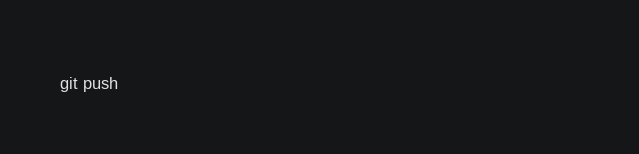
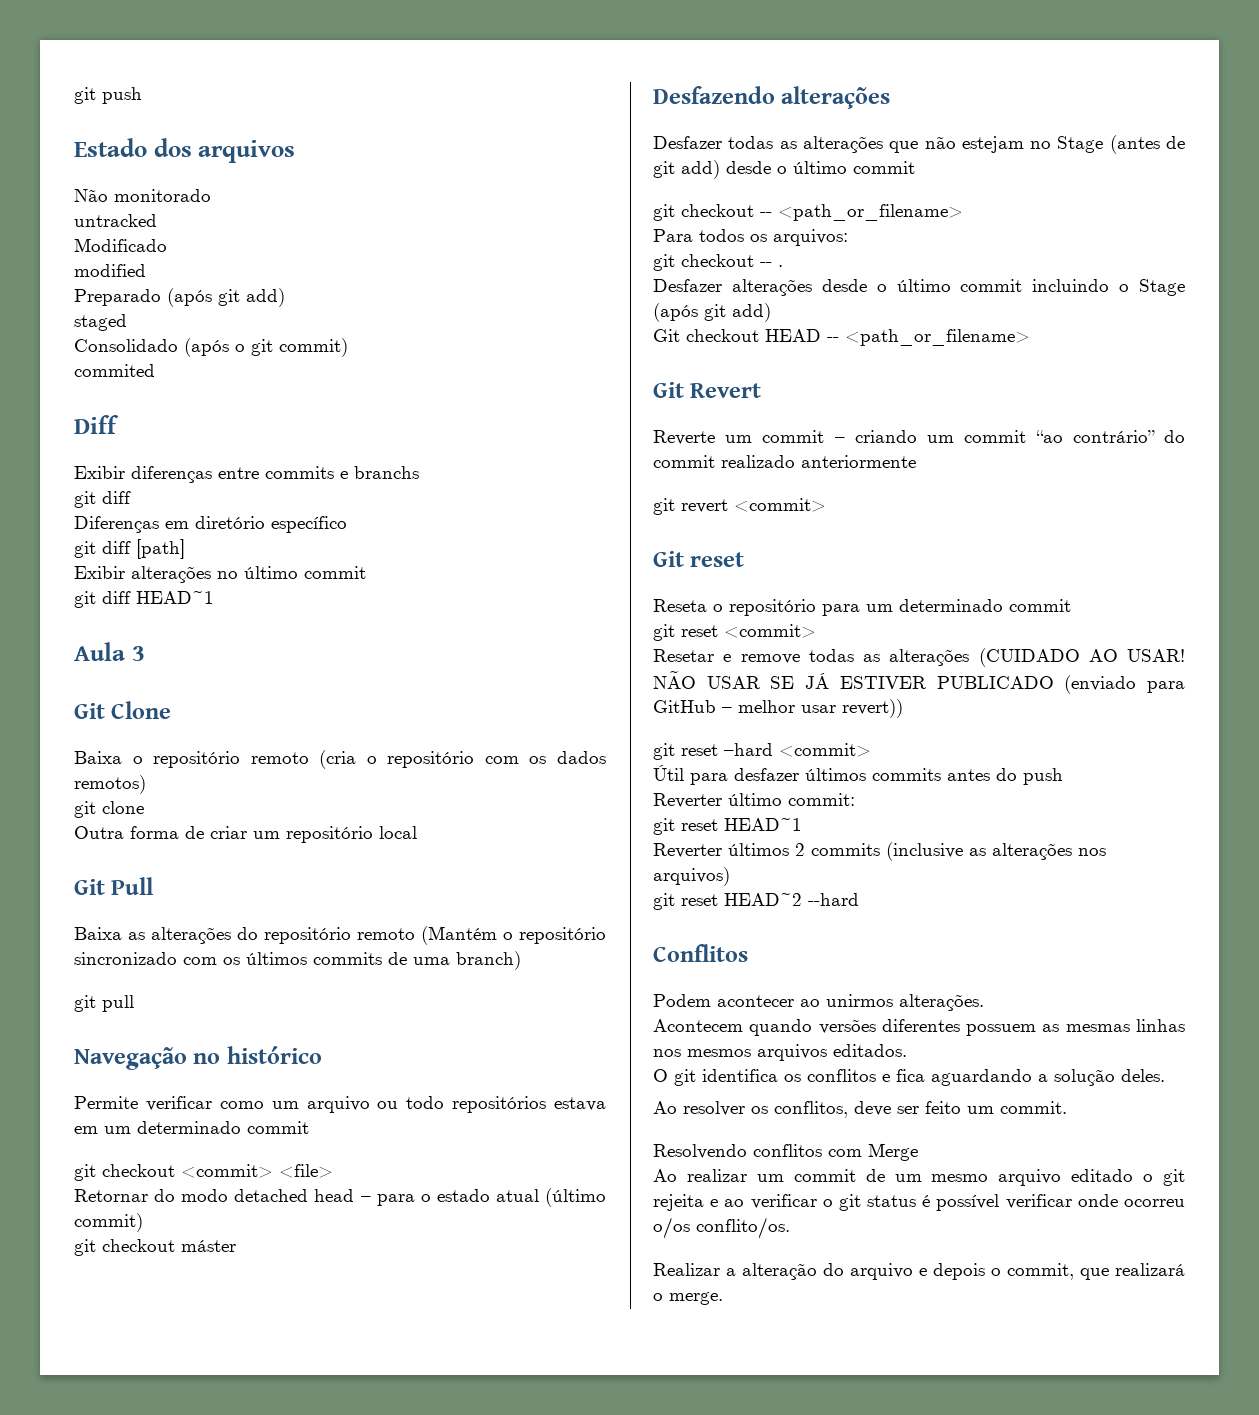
+ Estado dos arquivos
+ Não monitorado
+ untracked
+ Modificado
+ modified
+ Preparado (após git add)
+ staged
+ Consolidado (após o git commit)
+ commited
+ Diff
+ Exibir diferenças entre commits e branchs
+ git diff
+ Diferenças em diretório específico
+ git diff [path]
+ Exibir alterações no último commit
+ git diff HEAD~1
+ Aula 3
+ Git Clone
+ Baixa o repositório remoto (cria o repositório com os dados remotos)
+ git clone
+ Outra forma de criar um repositório local
+ Git Pull
+ Baixa as alterações do repositório remoto (Mantém o repositório sincronizado com os últimos commits de uma branch)
+ git pull
+ Navegação no histórico
+ Permite verificar como um arquivo ou todo repositórios estava em um determinado commit
+ git checkout <commit> <file>
+ Retornar do modo detached head – para o estado atual (último commit)
+ git checkout máster
+ Desfazendo alterações
+ Desfazer todas as alterações que não estejam no Stage (antes de git add) desde o último commit
+ git checkout -- <path_or_filename>
+ Para todos os arquivos:
+ git checkout -- .
+ Desfazer alterações desde o último commit incluindo o Stage (após git add)
+ Git checkout HEAD -- <path_or_filename>
+ Git Revert
+ Reverte um commit – criando um commit “ao contrário” do commit realizado anteriormente
+ git revert <commit>
+ Git reset
+ Reseta o repositório para um determinado commit
+ git reset <commit>
+ Resetar e remove todas as alterações (CUIDADO AO USAR! NÃO USAR SE JÁ ESTIVER PUBLICADO (enviado para GitHub – melhor usar revert))
+ git reset –hard <commit>
+ Útil para desfazer últimos commits antes do push
+ Reverter último commit:
+ git reset HEAD~1
+ Reverter últimos 2 commits (inclusive as alterações nos arquivos)
+ git reset HEAD~2 --hard
+ Conflitos
+ Podem acontecer ao unirmos alterações.
+ Acontecem quando versões diferentes possuem as mesmas linhas nos mesmos arquivos editados.
+ O git identifica os conflitos e fica aguardando a solução deles.
+ Ao resolver os conflitos, deve ser feito um commit.
+ Resolvendo conflitos com Merge
+ Ao realizar um commit de um mesmo arquivo editado o git rejeita e ao verificar o git status é possível verificar onde ocorreu o/os conflito/os.
+ Realizar a alteração do arquivo e depois o commit, que realizará o merge.

